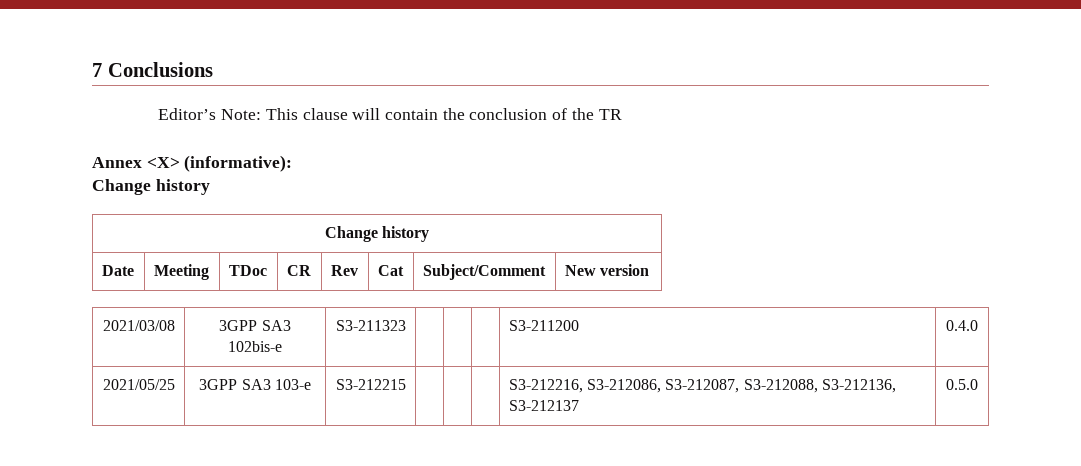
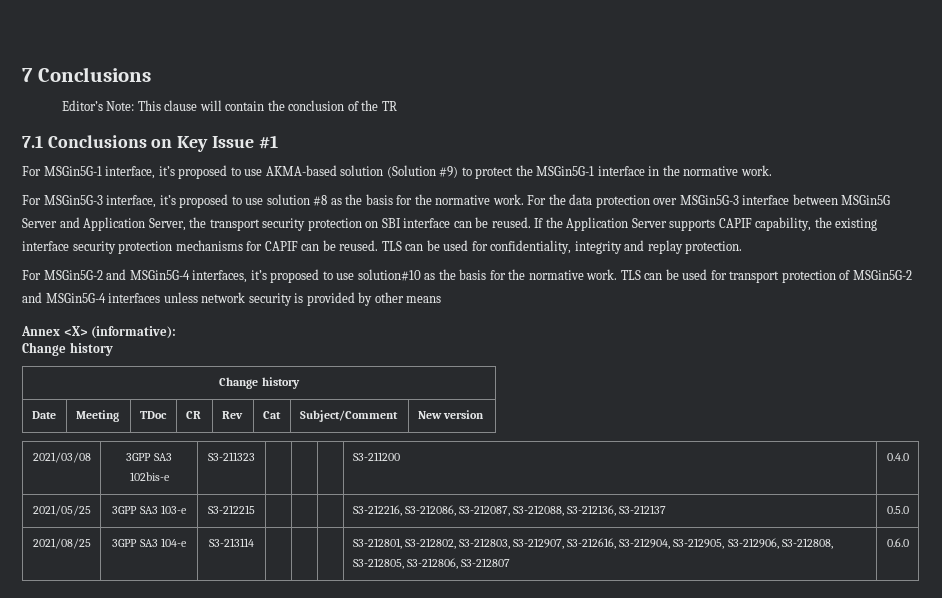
+ 7.1 Conclusions on Key Issue #1
+ For MSGin5G-1 interface, it’s proposed to use AKMA-based solution (Solution #9) to protect the MSGin5G-1 interface in the normative work.
+ For MSGin5G-3 interface, it’s proposed to use solution #8 as the basis for the normative work. For the data protection over MSGin5G-3 interface between MSGin5G Server and Application Server, the transport security protection on SBI interface can be reused. If the Application Server supports CAPIF capability, the existing interface security protection mechanisms for CAPIF can be reused. TLS can be used for confidentiality, integrity and replay protection.
+ For MSGin5G-2 and MSGin5G-4 interfaces, it’s proposed to use solution#10 as the basis for the normative work. TLS can be used for transport protection of MSGin5G-2 and MSGin5G-4 interfaces unless network security is provided by other means
+ 2021/08/25 | 3GPP SA3 104-e | S3-213114 | | | | S3-212801, S3-212802, S3-212803, S3-212907, S3-212616, S3-212904, S3-212905, S3-212906, S3-212808, S3-212805, S3-212806, S3-212807 | 0.6.0

